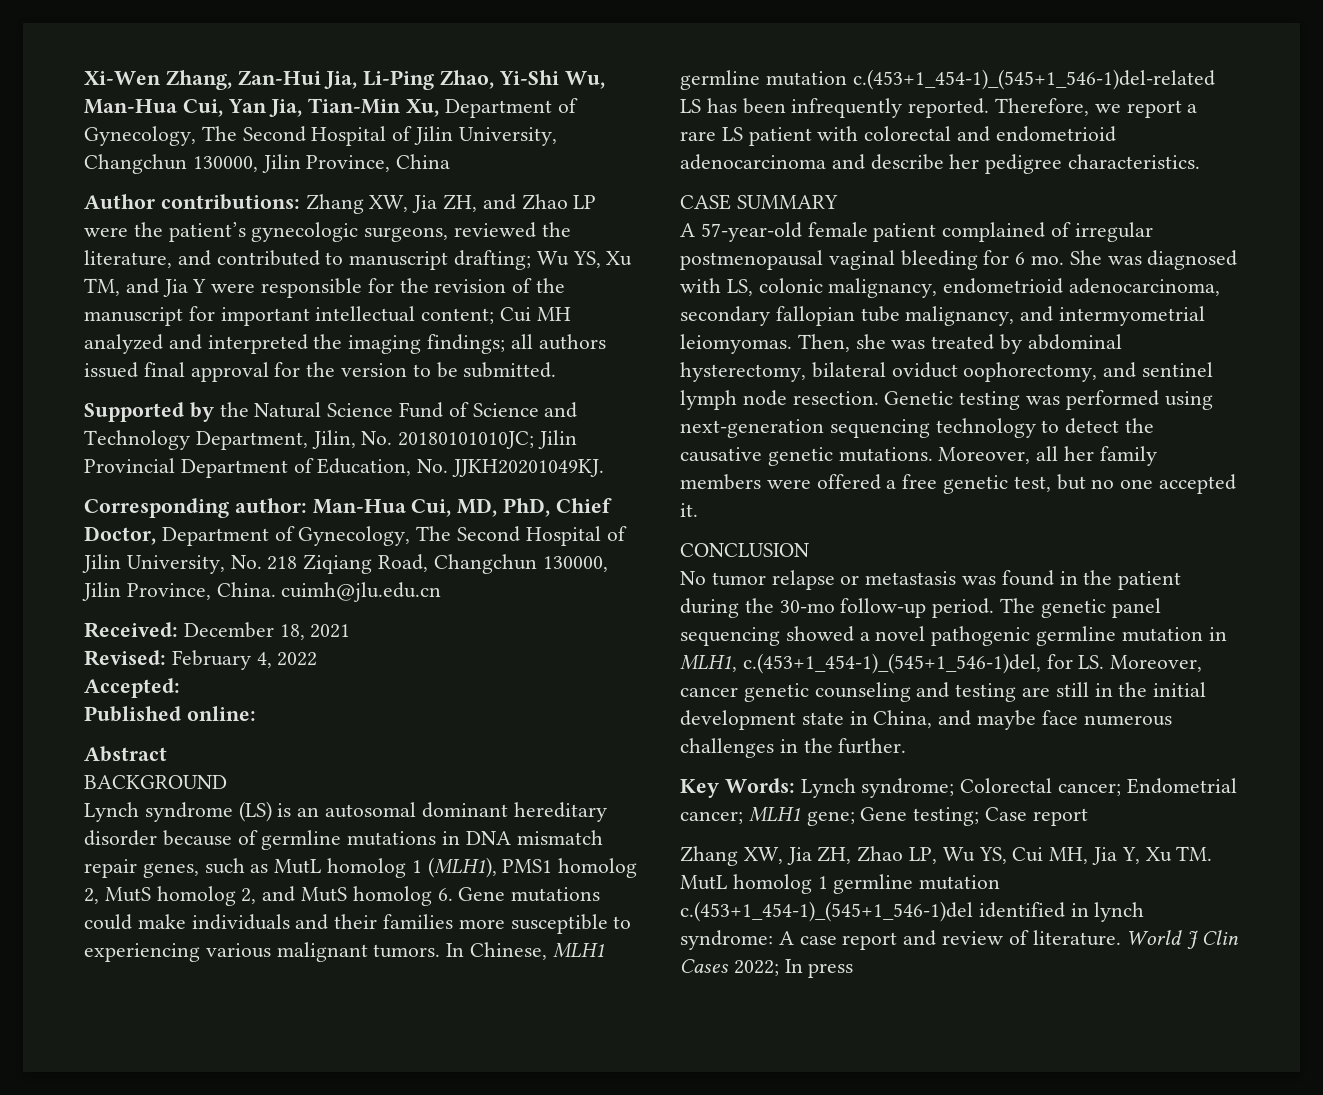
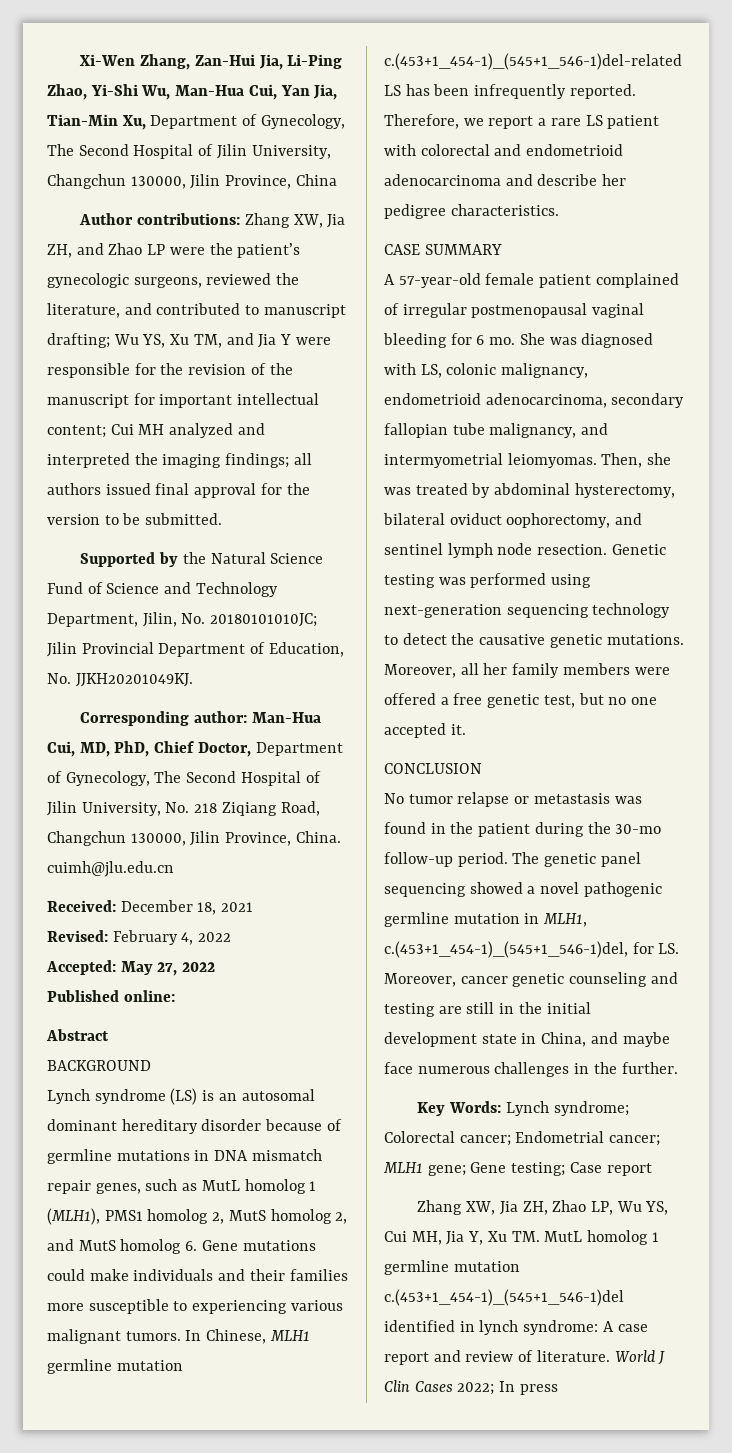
- Accepted:
+ Accepted: May 27, 2022

